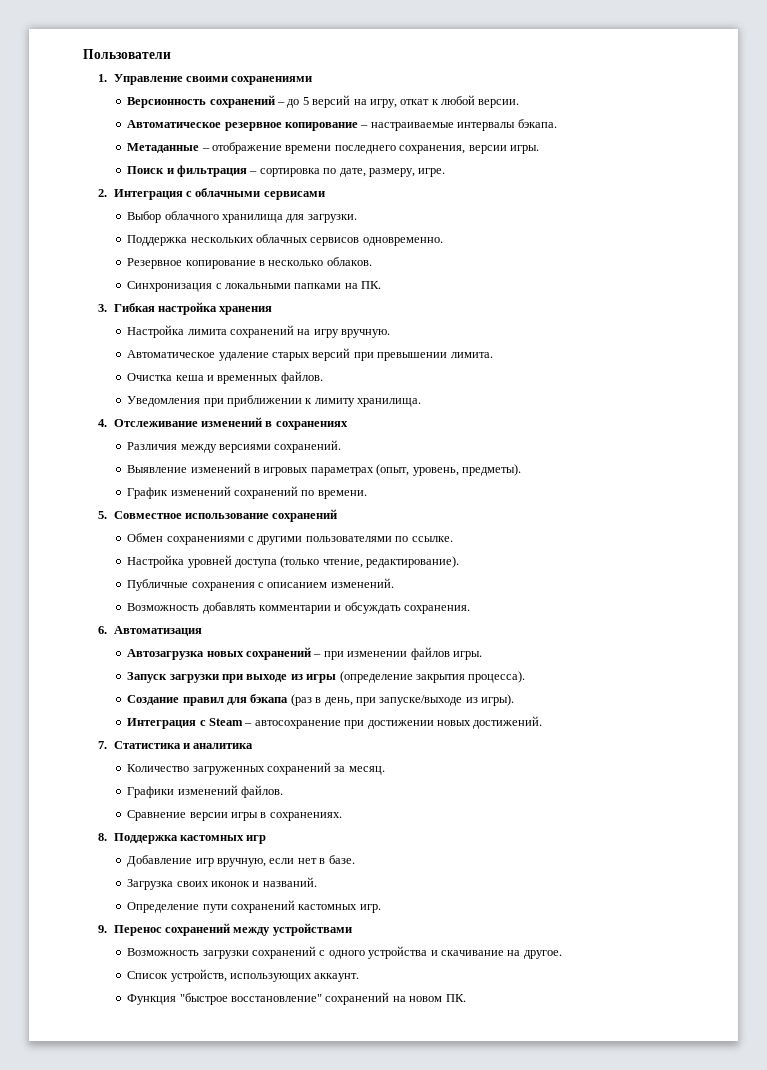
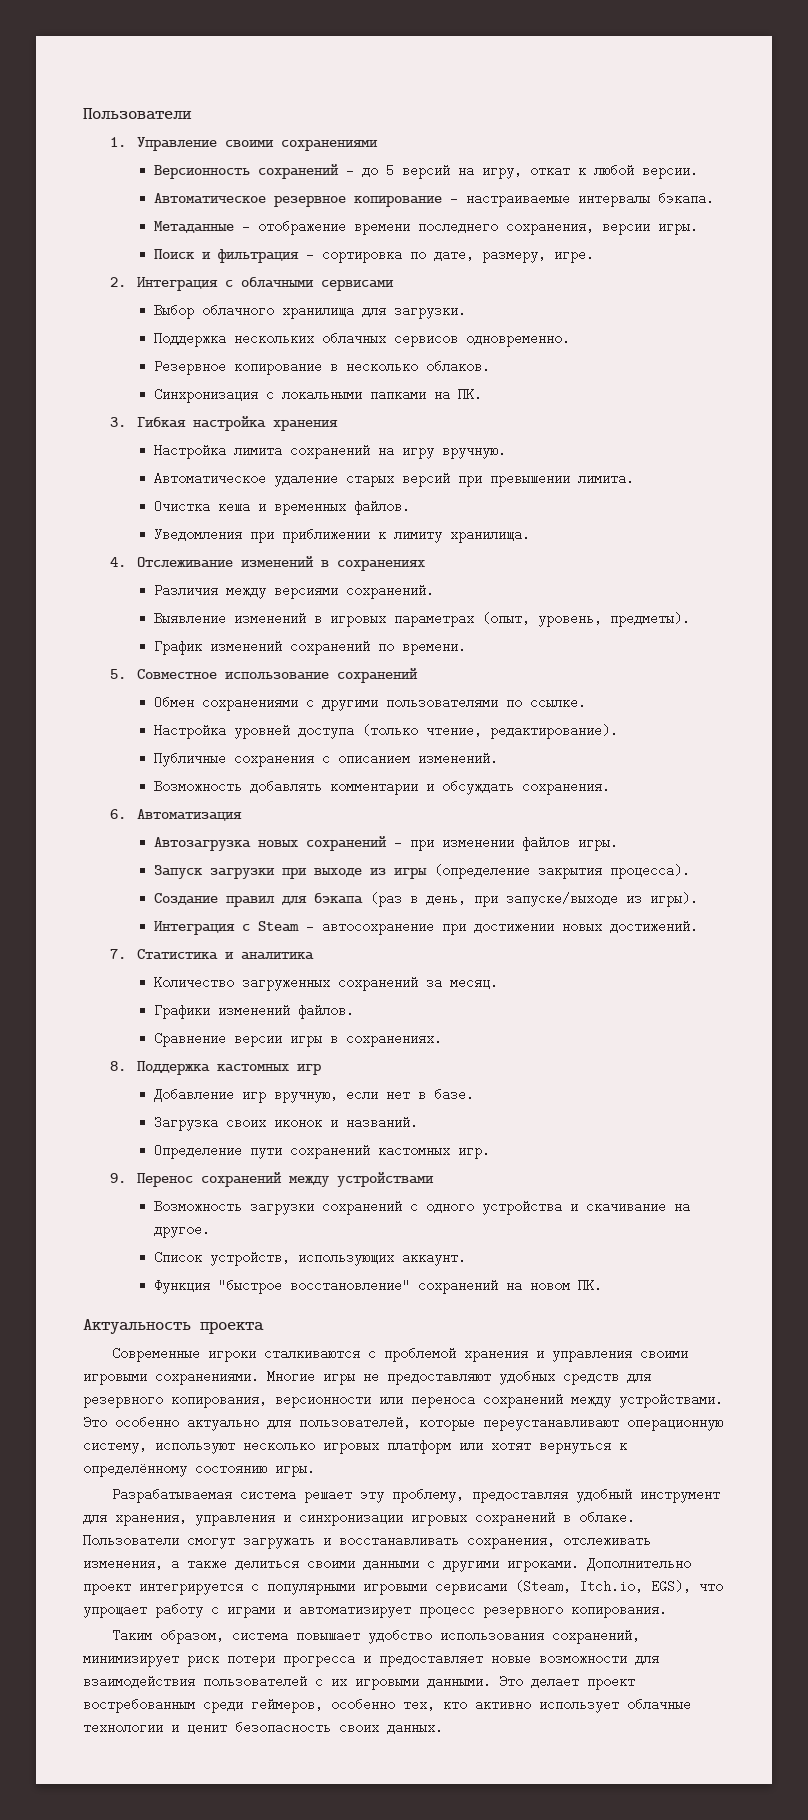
+ Актуальность проекта
+ Современные игроки сталкиваются с проблемой хранения и управления своими игровыми сохранениями. Многие игры не предоставляют удобных средств для резервного копирования, версионности или переноса сохранений между устройствами. Это особенно актуально для пользователей, которые переустанавливают операционную систему, используют несколько игровых платформ или хотят вернуться к определённому состоянию игры.
+ Разрабатываемая система решает эту проблему, предоставляя удобный инструмент для хранения, управления и синхронизации игровых сохранений в облаке. Пользователи смогут загружать и восстанавливать сохранения, отслеживать изменения, а также делиться своими данными с другими игроками. Дополнительно проект интегрируется с популярными игровыми сервисами (Steam, Itch.io, EGS), что упрощает работу с играми и автоматизирует процесс резервного копирования.
+ Таким образом, система повышает удобство использования сохранений, минимизирует риск потери прогресса и предоставляет новые возможности для взаимодействия пользователей с их игровыми данными. Это делает проект востребованным среди геймеров, особенно тех, кто активно использует облачные технологии и ценит безопасность своих данных.

